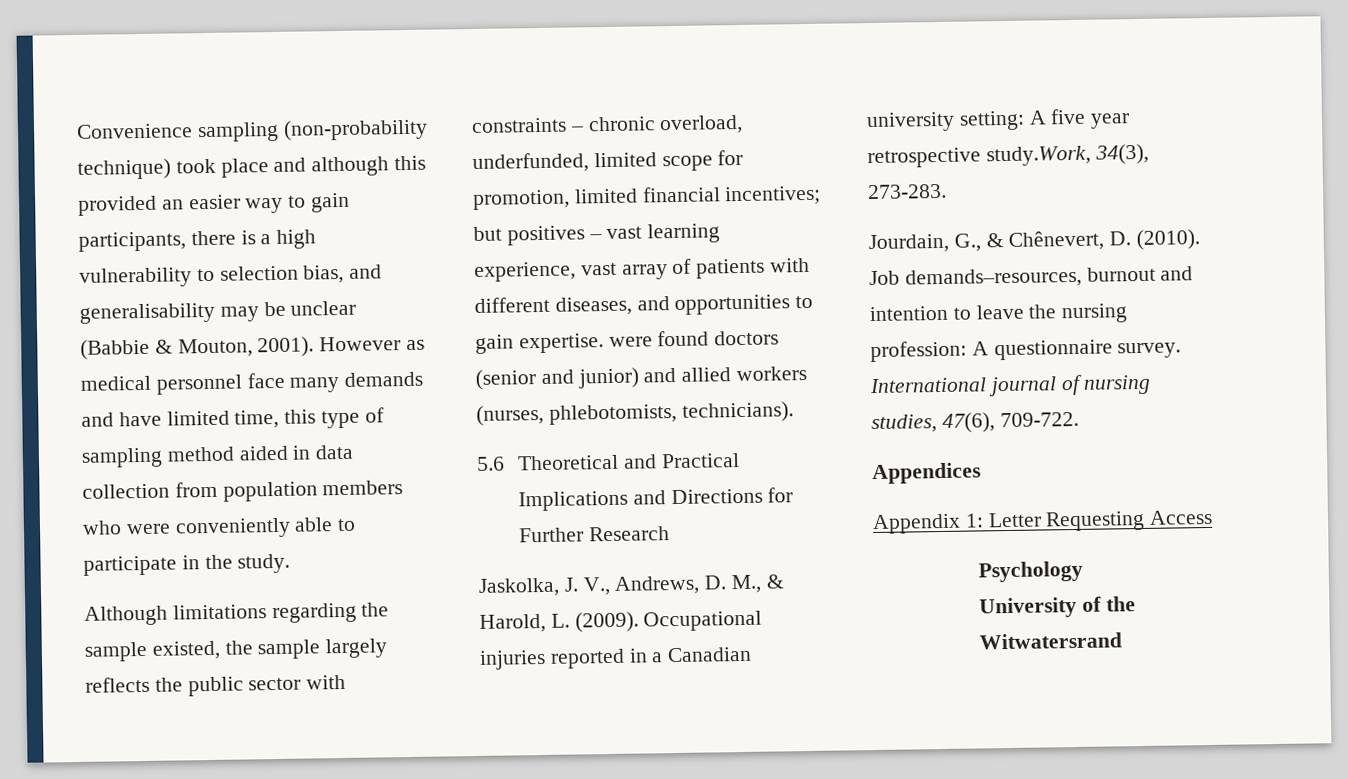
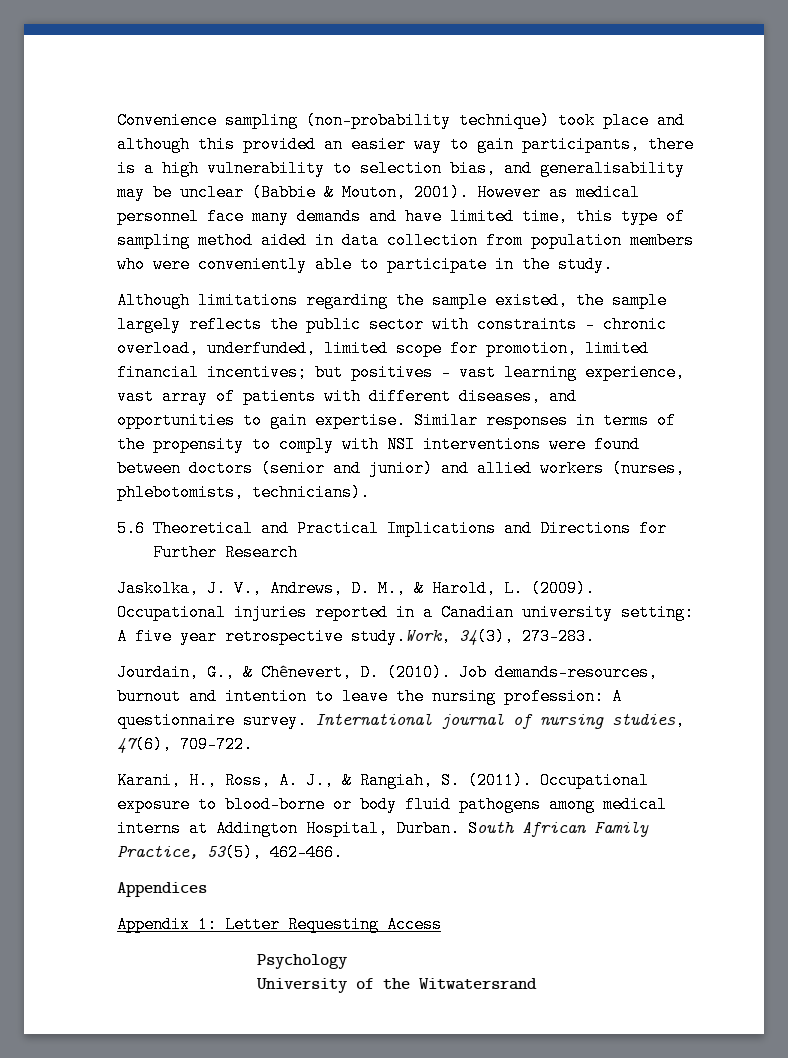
- Although limitations regarding the sample existed, the sample largely reflects the public sector with constraints – chronic overload, underfunded, limited scope for promotion, limited financial incentives; but positives – vast learning experience, vast array of patients with different diseases, and opportunities to gain expertise. were found doctors (senior and junior) and allied workers (nurses, phlebotomists, technicians).
+ Although limitations regarding the sample existed, the sample largely reflects the public sector with constraints – chronic overload, underfunded, limited scope for promotion, limited financial incentives; but positives – vast learning experience, vast array of patients with different diseases, and opportunities to gain expertise. Similar responses in terms of the propensity to comply with NSI interventions were found between doctors (senior and junior) and allied workers (nurses, phlebotomists, technicians).
+ Karani, H., Ross, A. J., & Rangiah, S. (2011). Occupational exposure to blood-borne or body fluid pathogens among medical interns at Addington Hospital, Durban. South African Family Practice, 53(5), 462-466.

